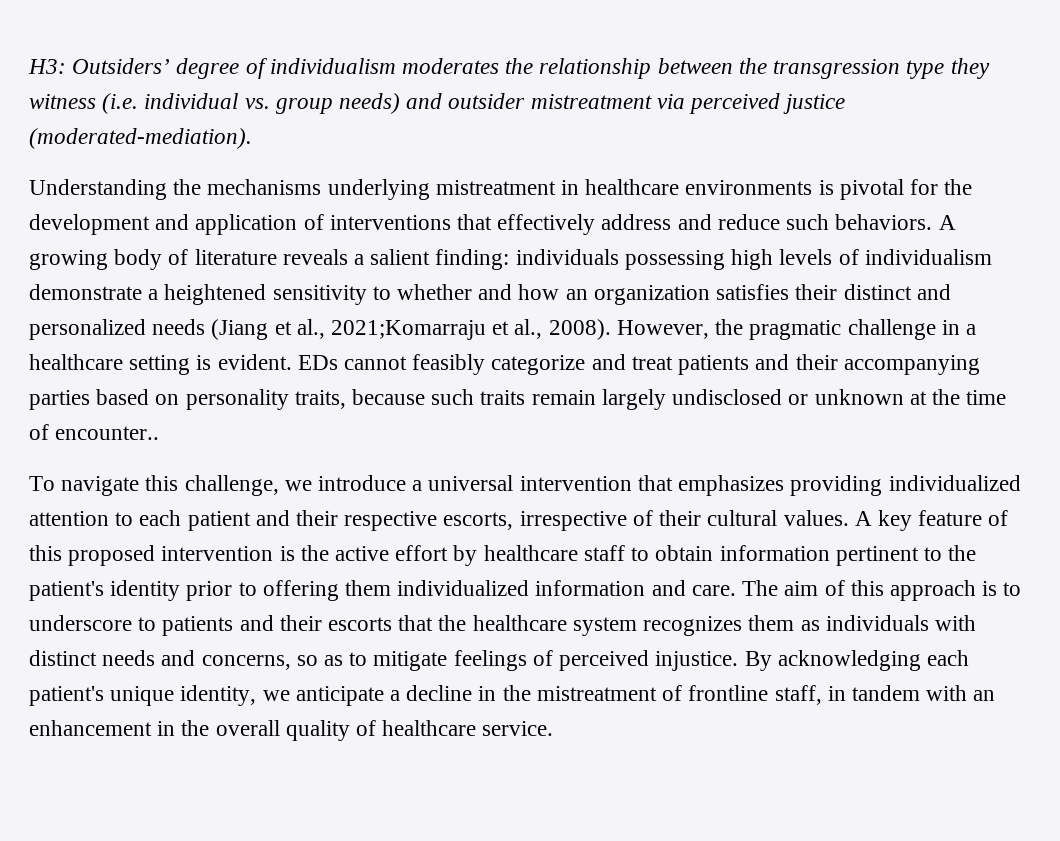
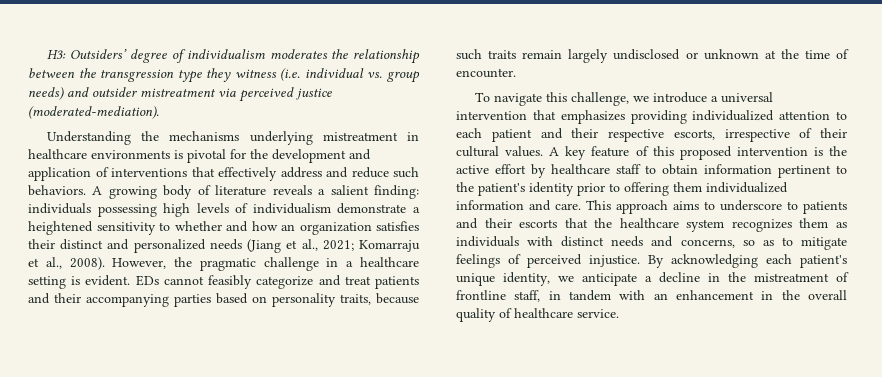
- A growing body of literature reveals a salient finding: individuals possessing high levels of individualism demonstrate a heightened sensitivity to whether and how an organization satisfies their distinct and personalized needs (Jiang et al., 2021;Komarraju et al., 2008).
+ A growing body of literature reveals a salient finding: individuals possessing high levels of individualism demonstrate a heightened sensitivity to whether and how an organization satisfies their distinct and personalized needs (Jiang et al., 2021; Komarraju et al., 2008).
- EDs cannot feasibly categorize and treat patients and their accompanying parties based on personality traits, because such traits remain largely undisclosed or unknown at the time of encounter..
+ EDs cannot feasibly categorize and treat patients and their accompanying parties based on personality traits, because such traits remain largely undisclosed or unknown at the time of encounter.
- The aim of this approach is to underscore to patients and their escorts that the healthcare system recognizes them as individuals with distinct needs and concerns, so as to mitigate feelings of perceived injustice.
+ This approach aims to underscore to patients and their escorts that the healthcare system recognizes them as individuals with distinct needs and concerns, so as to mitigate feelings of perceived injustice.

